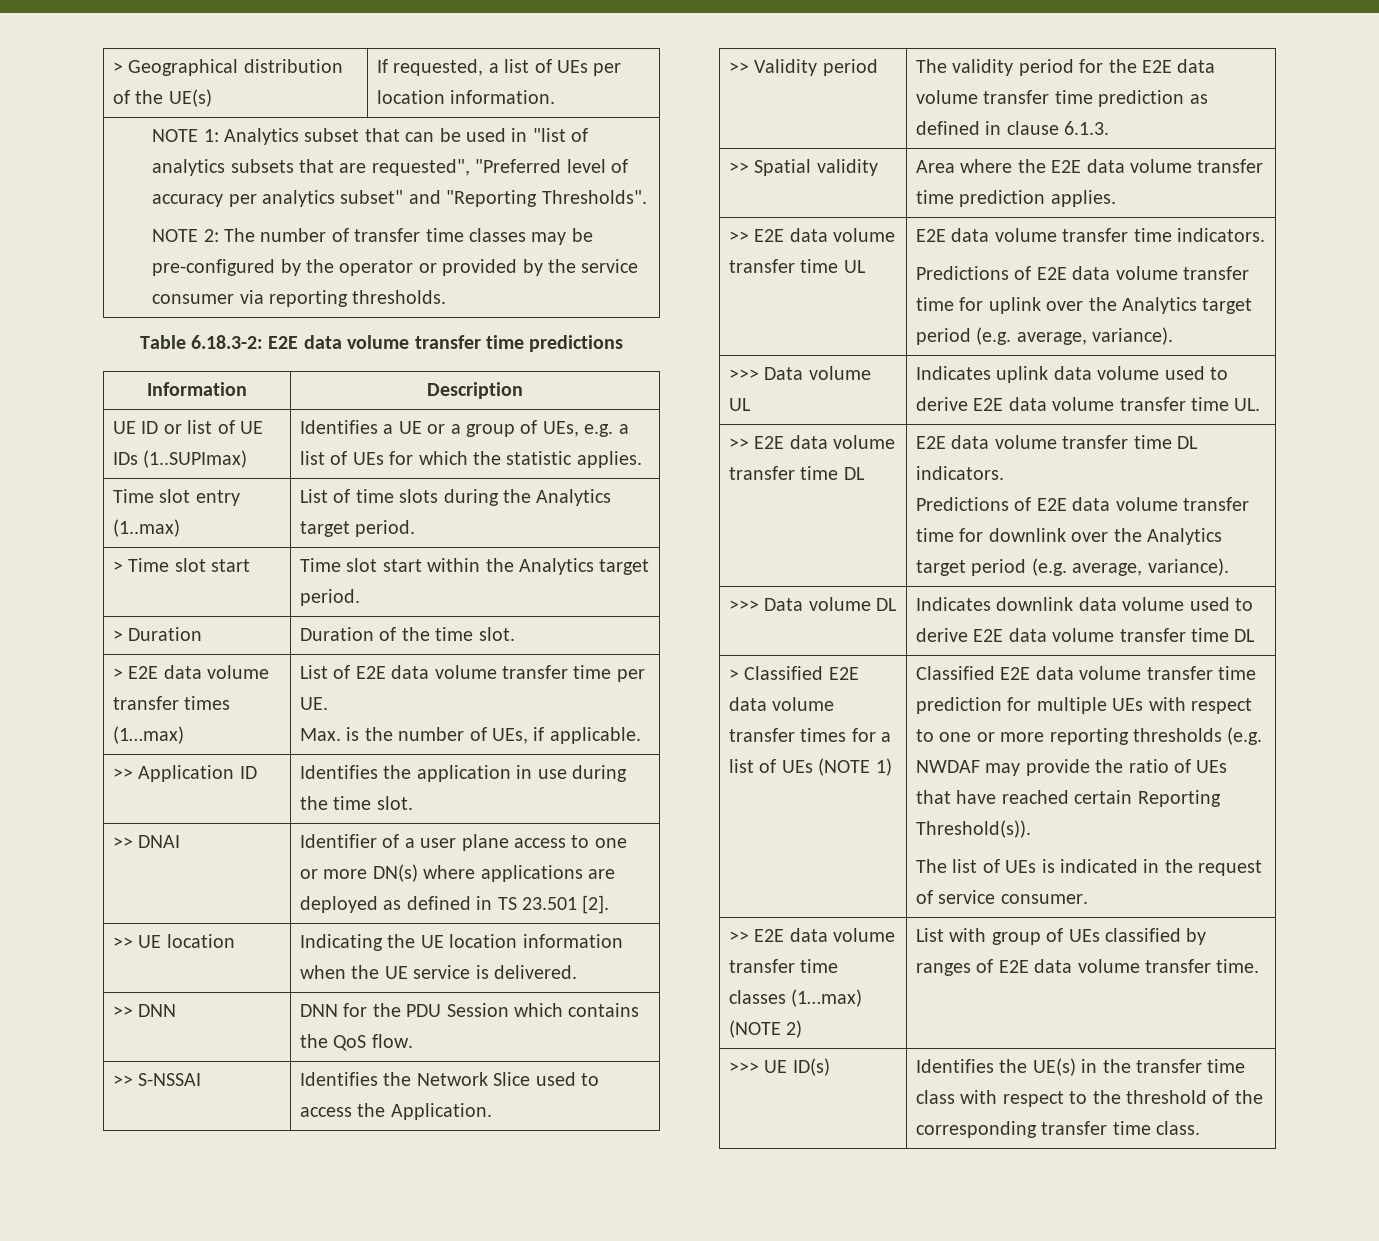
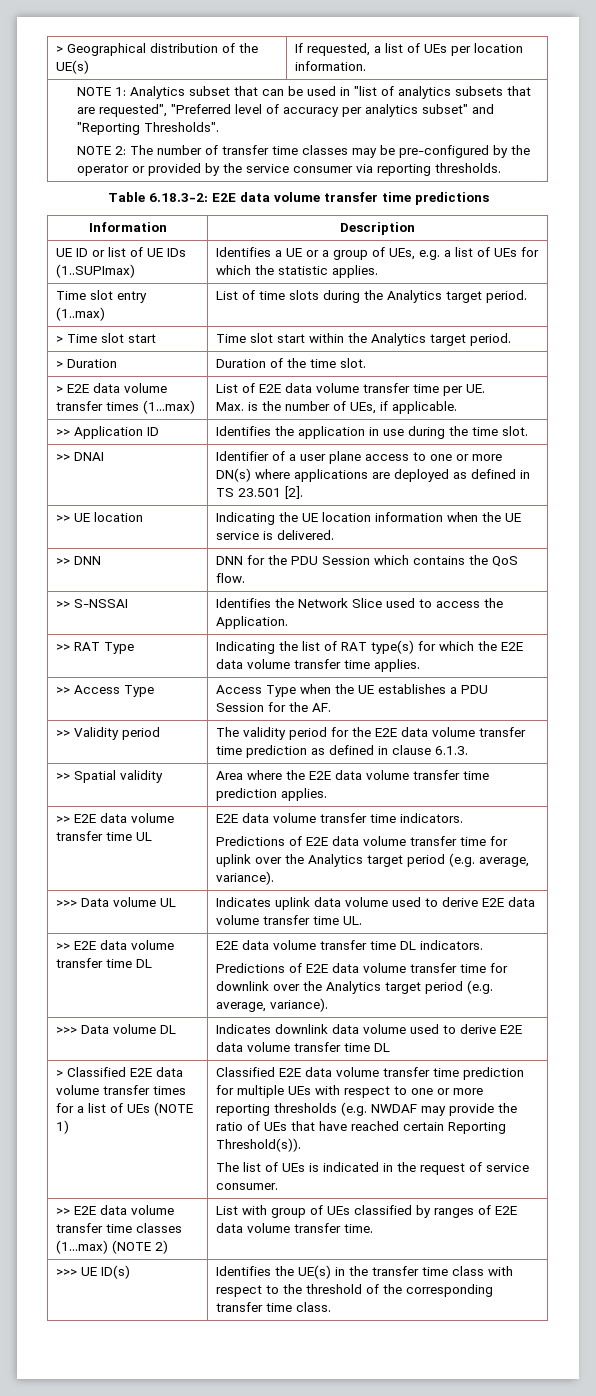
+ >> RAT Type | Indicating the list of RAT type(s) for which the E2E data volume transfer time applies.
+ >> Access Type | Access Type when the UE establishes a PDU Session for the AF.

